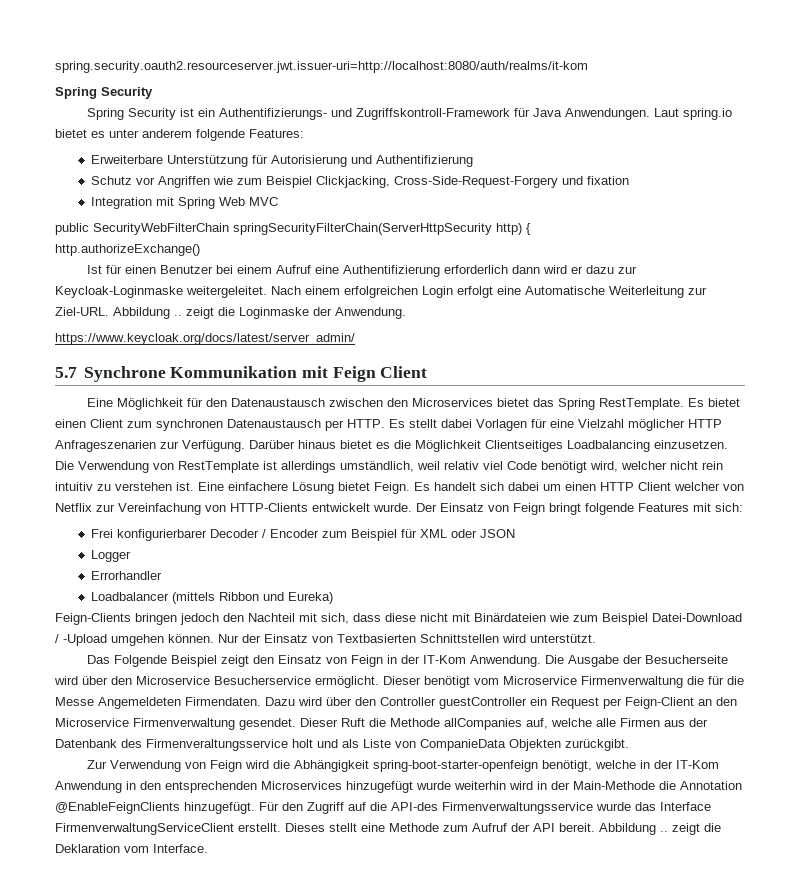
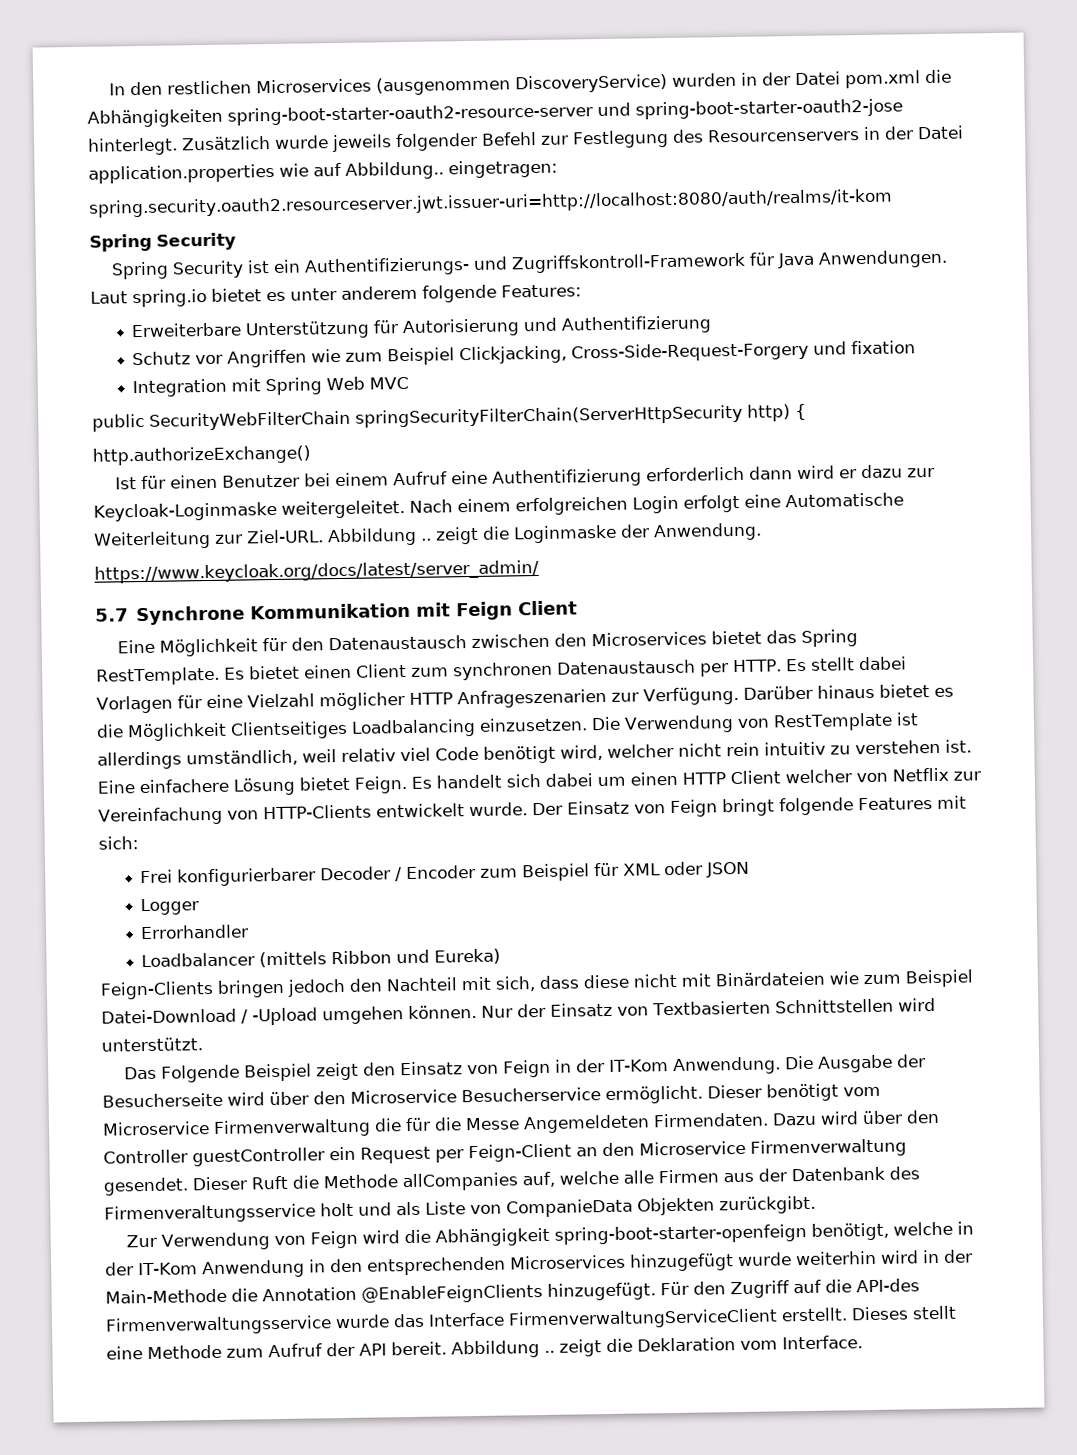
+ In den restlichen Microservices (ausgenommen DiscoveryService) wurden in der Datei pom.xml die Abhängigkeiten spring-boot-starter-oauth2-resource-server und spring-boot-starter-oauth2-jose hinterlegt. Zusätzlich wurde jeweils folgender Befehl zur Festlegung des Resourcenservers in der Datei application.properties wie auf Abbildung.. eingetragen:

